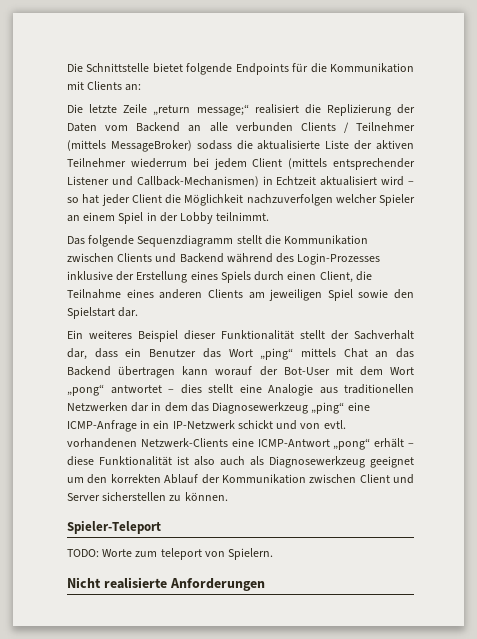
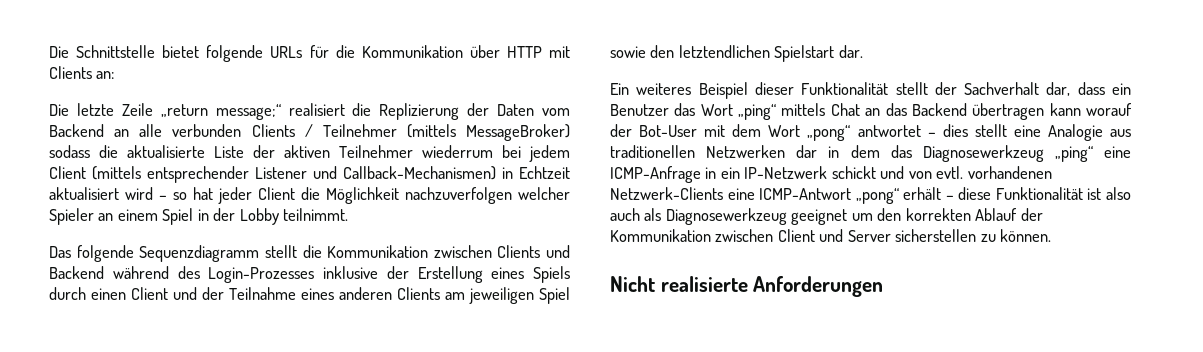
- Die Schnittstelle bietet folgende Endpoints für die Kommunikation mit Clients an:
+ Die Schnittstelle bietet folgende URLs für die Kommunikation über HTTP mit Clients an:
- Das folgende Sequenzdiagramm stellt die Kommunikation zwischen Clients und Backend während des Login-Prozesses inklusive der Erstellung eines Spiels durch einen Client, die Teilnahme eines anderen Clients am jeweiligen Spiel sowie den Spielstart dar.
+ Das folgende Sequenzdiagramm stellt die Kommunikation zwischen Clients und Backend während des Login-Prozesses inklusive der Erstellung eines Spiels durch einen Client und der Teilnahme eines anderen Clients am jeweiligen Spiel sowie den letztendlichen Spielstart dar.
- Spieler-Teleport
- TODO: Worte zum teleport von Spielern.

